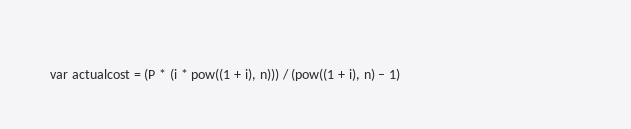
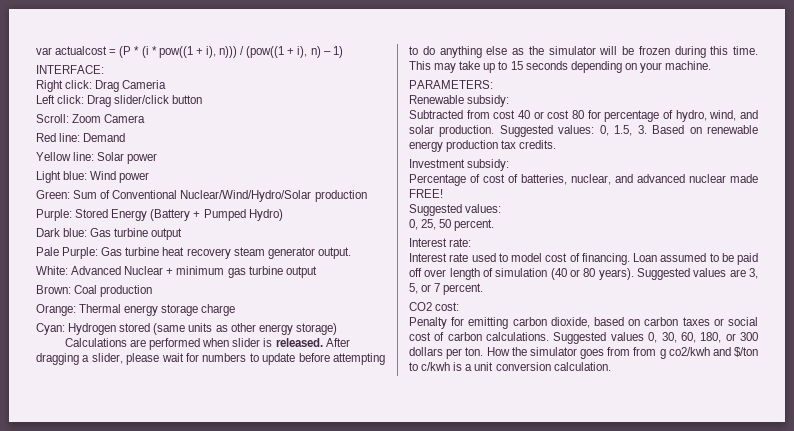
+ INTERFACE:
+ Right click: Drag Cameria
+ Left click: Drag slider/click button
+ Scroll: Zoom Camera
+ Red line: Demand
+ Yellow line: Solar power
+ Light blue: Wind power
+ Green: Sum of Conventional Nuclear/Wind/Hydro/Solar production
+ Purple: Stored Energy (Battery + Pumped Hydro)
+ Dark blue: Gas turbine output
+ Pale Purple: Gas turbine heat recovery steam generator output.
+ White: Advanced Nuclear + minimum gas turbine output
+ Brown: Coal production
+ Orange: Thermal energy storage charge
+ Cyan: Hydrogen stored (same units as other energy storage)
+ Calculations are performed when slider is released. After dragging a slider, please wait for numbers to update before attempting to do anything else as the simulator will be frozen during this time. This may take up to 15 seconds depending on your machine.
+ PARAMETERS:
+ Renewable subsidy:
+ Subtracted from cost 40 or cost 80 for percentage of hydro, wind, and solar production. Suggested values: 0, 1.5, 3. Based on renewable energy production tax credits.
+ Investment subsidy:
+ Percentage of cost of batteries, nuclear, and advanced nuclear made FREE!
+ Suggested values:
+ 0, 25, 50 percent.
+ Interest rate:
+ Interest rate used to model cost of financing. Loan assumed to be paid off over length of simulation (40 or 80 years). Suggested values are 3, 5, or 7 percent.
+ CO2 cost:
+ Penalty for emitting carbon dioxide, based on carbon taxes or social cost of carbon calculations. Suggested values 0, 30, 60, 180, or 300 dollars per ton. How the simulator goes from from g co2/kwh and $/ton to c/kwh is a unit conversion calculation.

